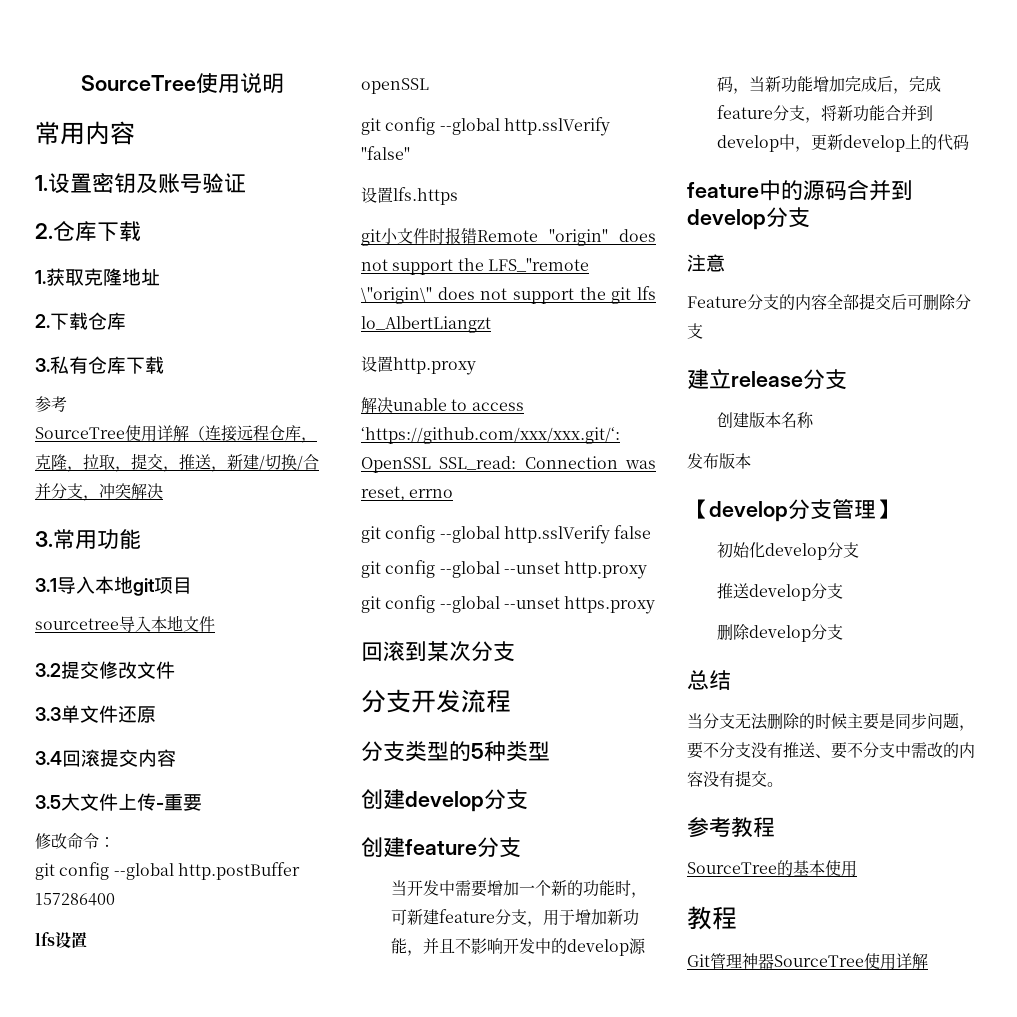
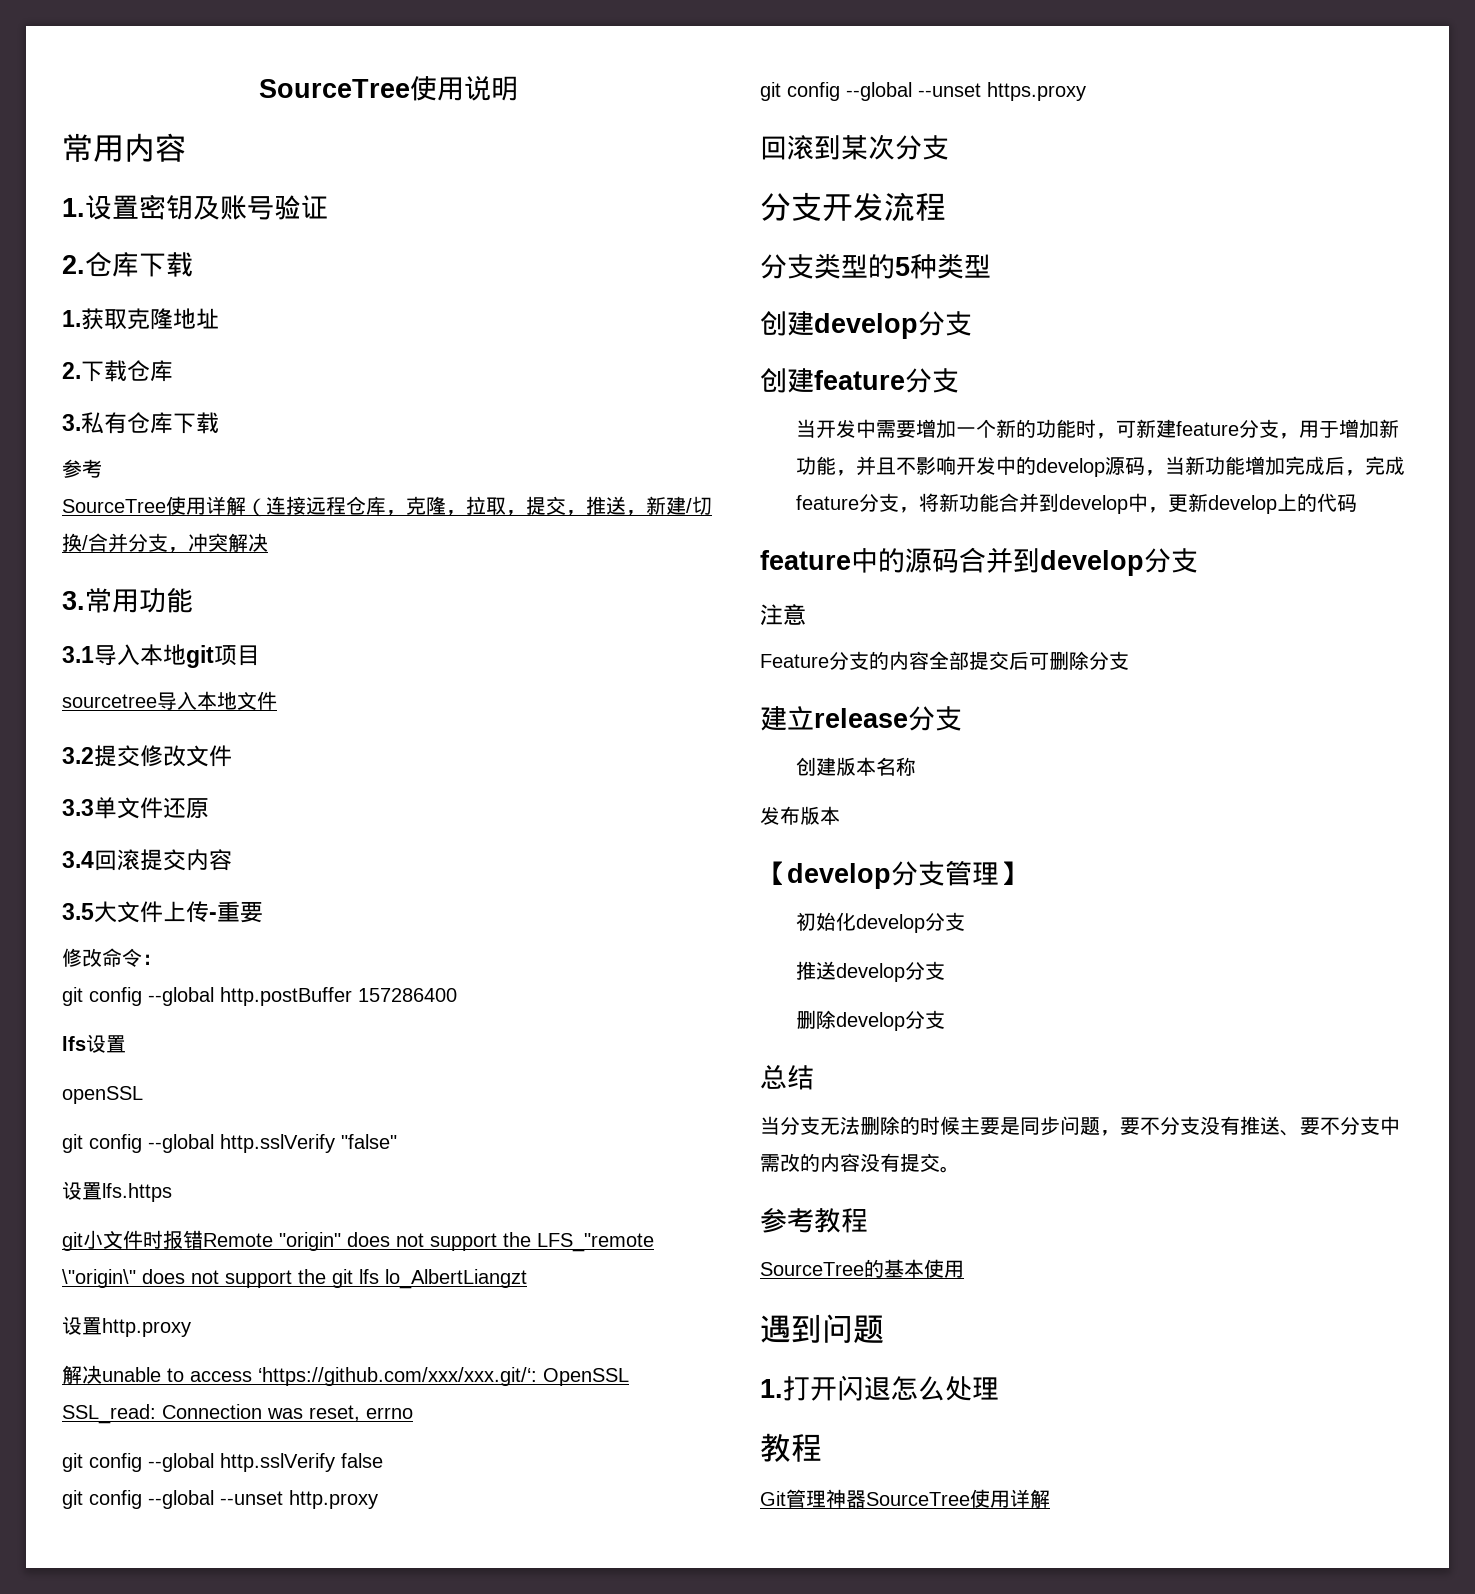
+ 遇到问题
+ 1.打开闪退怎么处理

